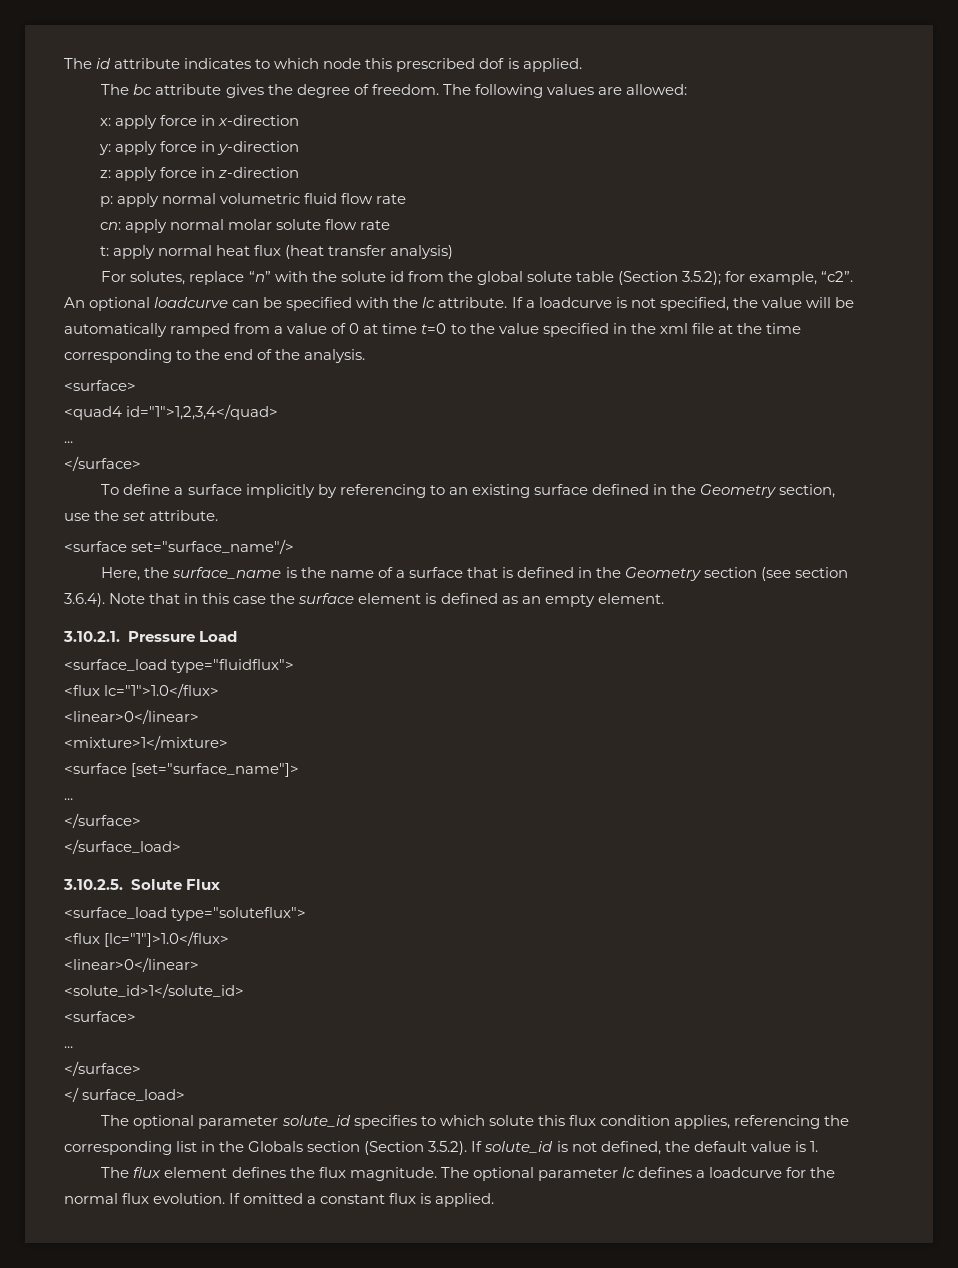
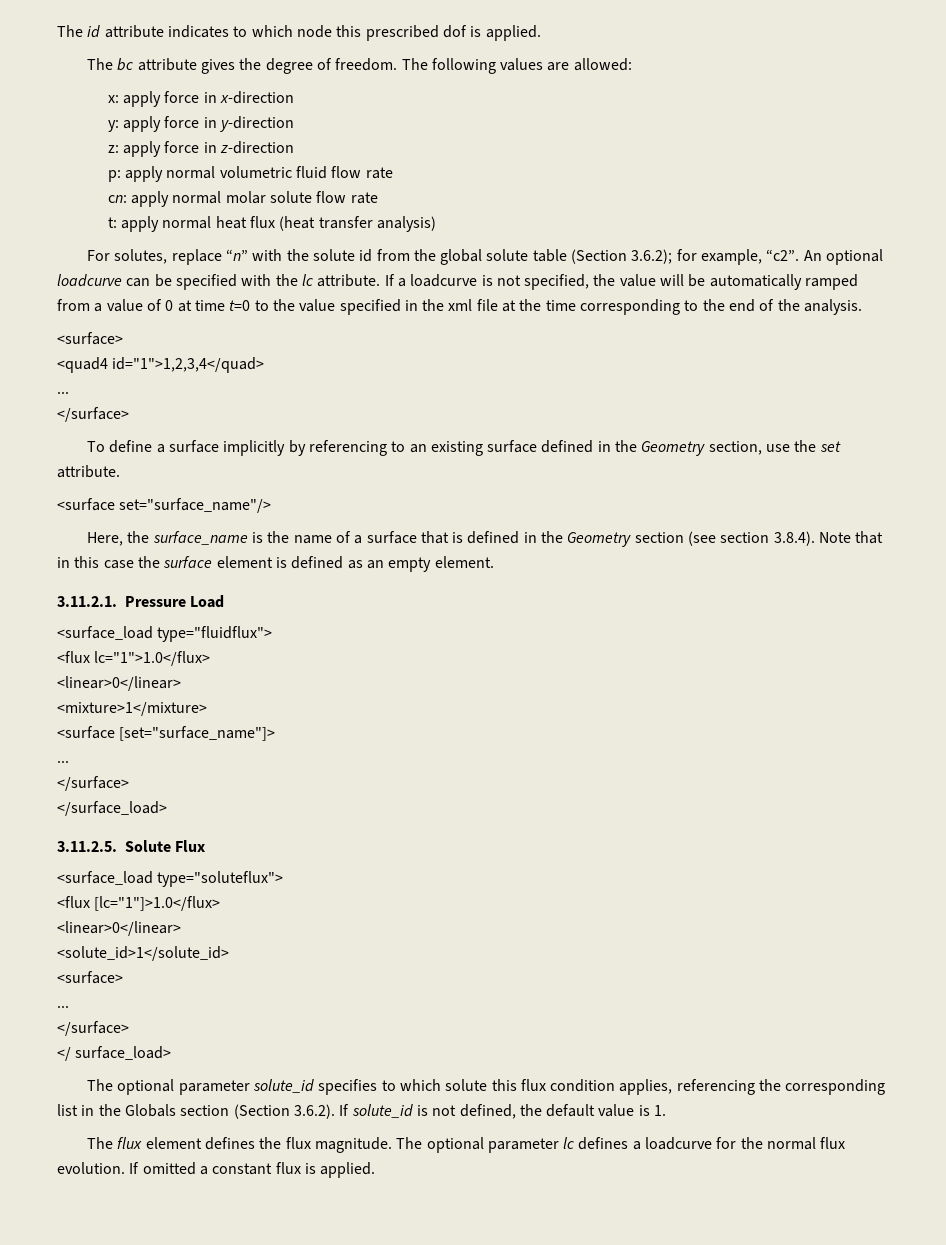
- For solutes, replace “n” with the solute id from the global solute table (Section 3.5.2); for example, “c2”.
+ For solutes, replace “n” with the solute id from the global solute table (Section 3.6.2); for example, “c2”.
- Here, the surface_name is the name of a surface that is defined in the Geometry section (see section 3.6.4). Note that in this case the surface element is defined as an empty element.
+ Here, the surface_name is the name of a surface that is defined in the Geometry section (see section 3.8.4). Note that in this case the surface element is defined as an empty element.
- 3.10.2.1. Pressure Load
+ 3.11.2.1. Pressure Load
- 3.10.2.5. Solute Flux
+ 3.11.2.5. Solute Flux
- The optional parameter solute_id specifies to which solute this flux condition applies, referencing the corresponding list in the Globals section (Section 3.5.2). If solute_id is not defined, the default value is 1.
+ The optional parameter solute_id specifies to which solute this flux condition applies, referencing the corresponding list in the Globals section (Section 3.6.2). If solute_id is not defined, the default value is 1.

